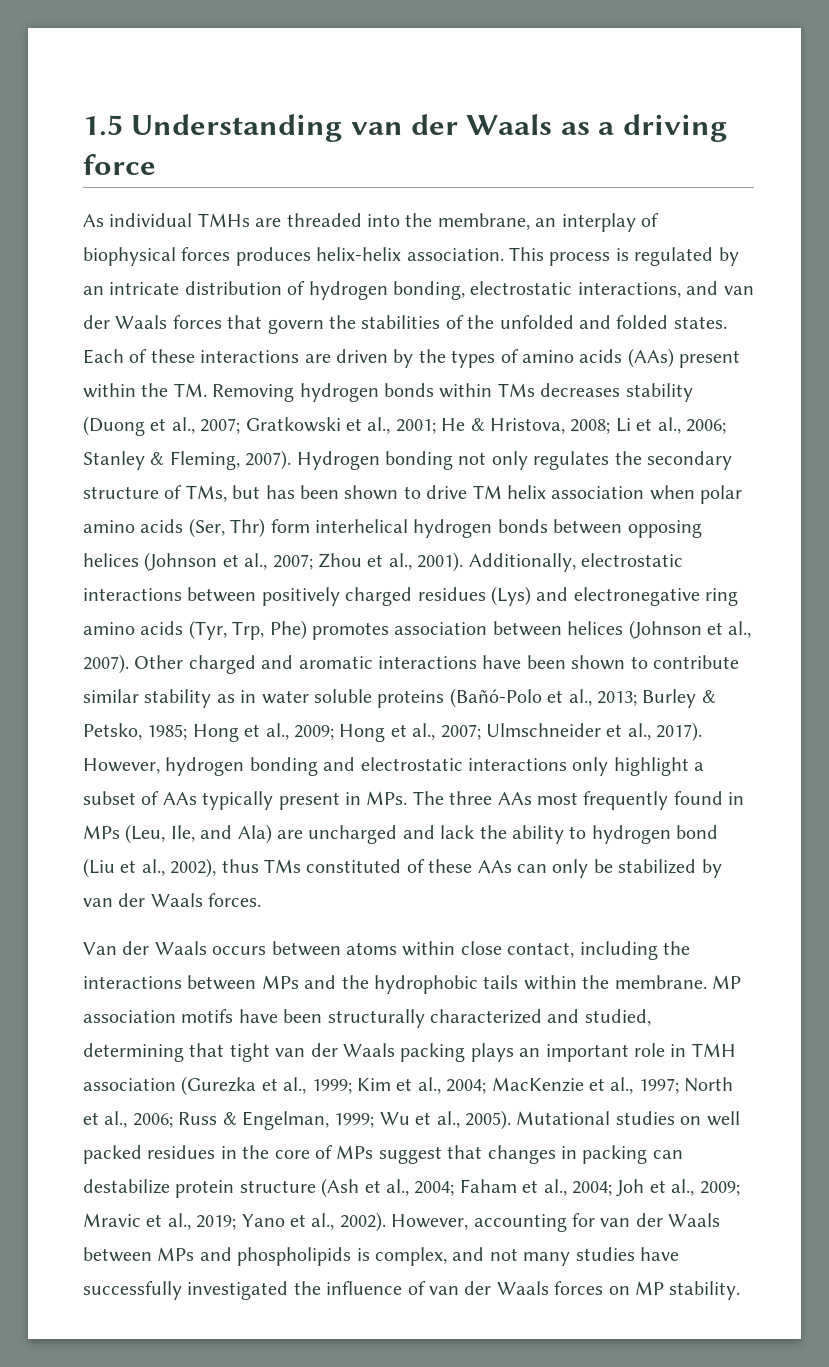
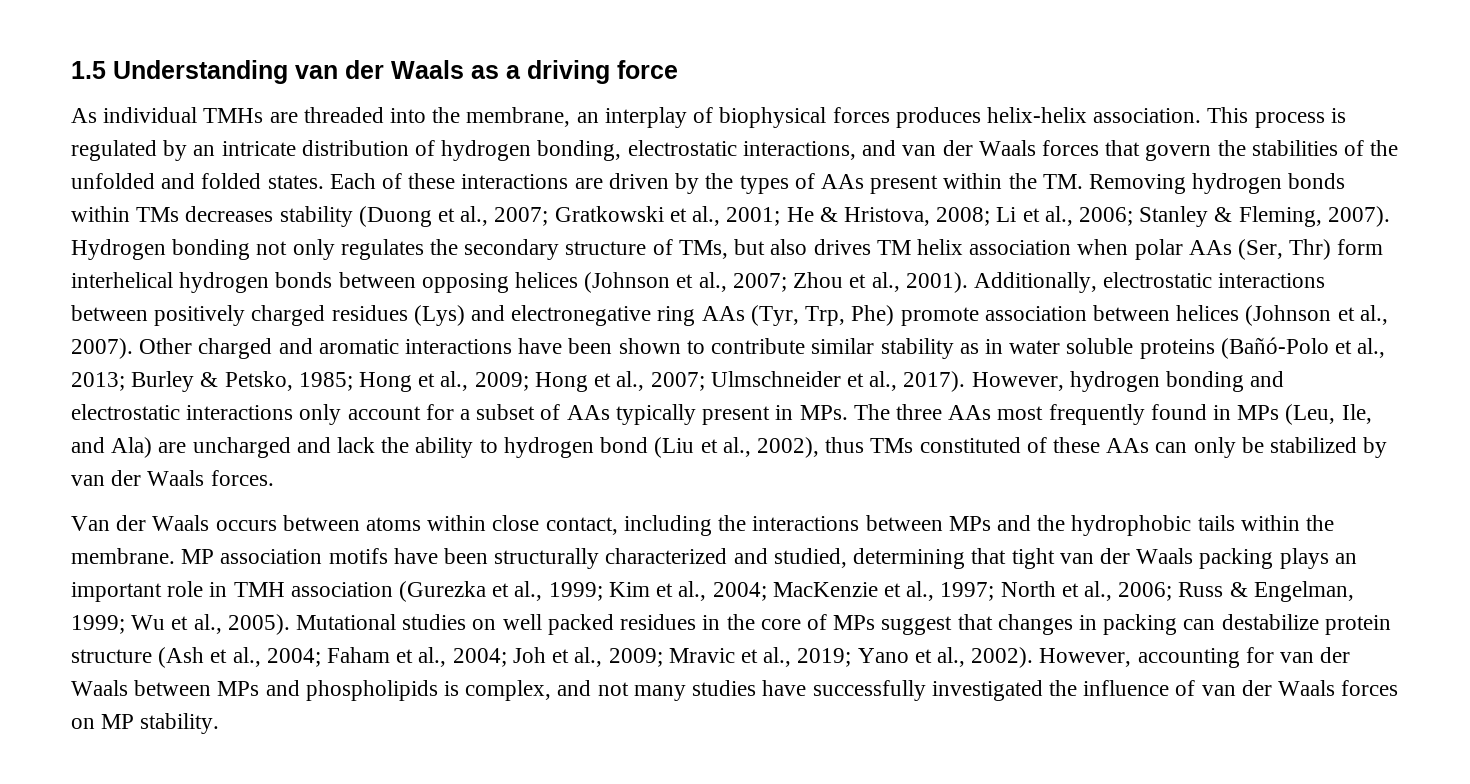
- Each of these interactions are driven by the types of amino acids (AAs) present within the TM. Removing hydrogen bonds within TMs decreases stability (Duong et al., 2007; Gratkowski et al., 2001; He & Hristova, 2008; Li et al., 2006; Stanley & Fleming, 2007).
+ Each of these interactions are driven by the types of AAs present within the TM. Removing hydrogen bonds within TMs decreases stability (Duong et al., 2007; Gratkowski et al., 2001; He & Hristova, 2008; Li et al., 2006; Stanley & Fleming, 2007).
- Hydrogen bonding not only regulates the secondary structure of TMs, but has been shown to drive TM helix association when polar amino acids (Ser, Thr) form interhelical hydrogen bonds between opposing helices (Johnson et al., 2007; Zhou et al., 2001).
+ Hydrogen bonding not only regulates the secondary structure of TMs, but also drives TM helix association when polar AAs (Ser, Thr) form interhelical hydrogen bonds between opposing helices (Johnson et al., 2007; Zhou et al., 2001).
- Additionally, electrostatic interactions between positively charged residues (Lys) and electronegative ring amino acids (Tyr, Trp, Phe) promotes association between helices (Johnson et al., 2007).
+ Additionally, electrostatic interactions between positively charged residues (Lys) and electronegative ring AAs (Tyr, Trp, Phe) promote association between helices (Johnson et al., 2007).
- However, hydrogen bonding and electrostatic interactions only highlight a subset of AAs typically present in MPs. The three AAs most frequently found in MPs (Leu, Ile, and Ala) are uncharged and lack the ability to hydrogen bond (Liu et al., 2002), thus TMs constituted of these AAs can only be stabilized by van der Waals forces.
+ However, hydrogen bonding and electrostatic interactions only account for a subset of AAs typically present in MPs. The three AAs most frequently found in MPs (Leu, Ile, and Ala) are uncharged and lack the ability to hydrogen bond (Liu et al., 2002), thus TMs constituted of these AAs can only be stabilized by van der Waals forces.

